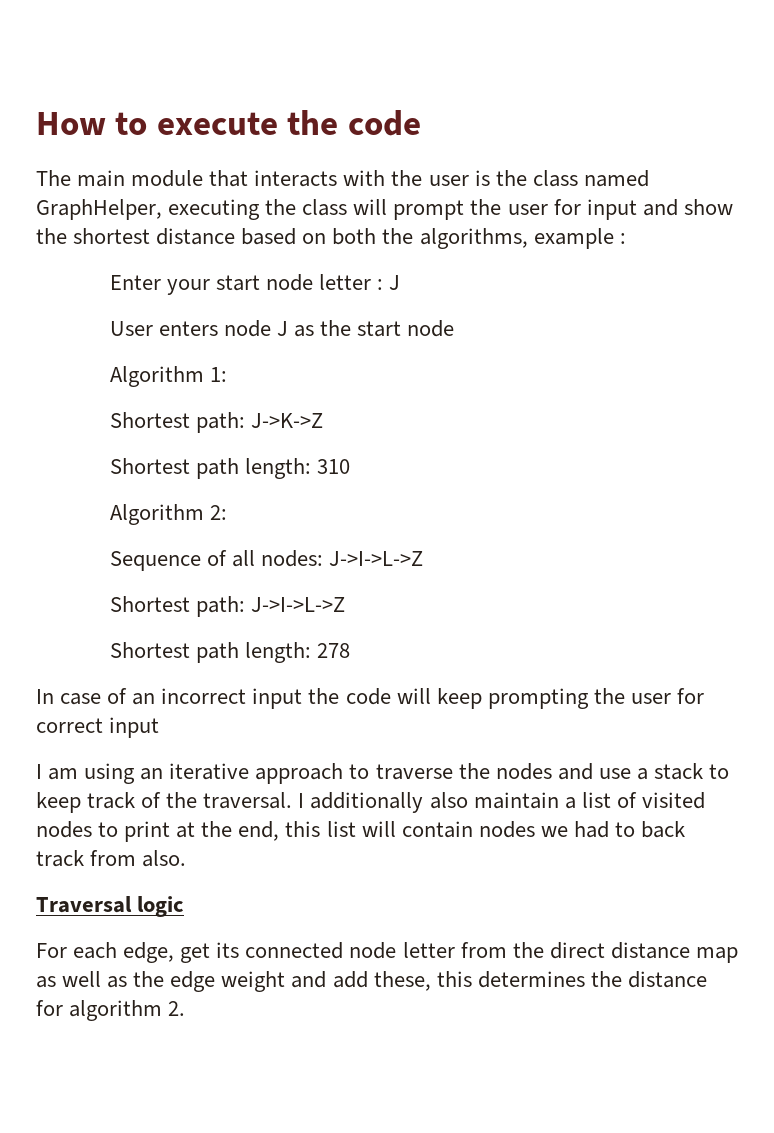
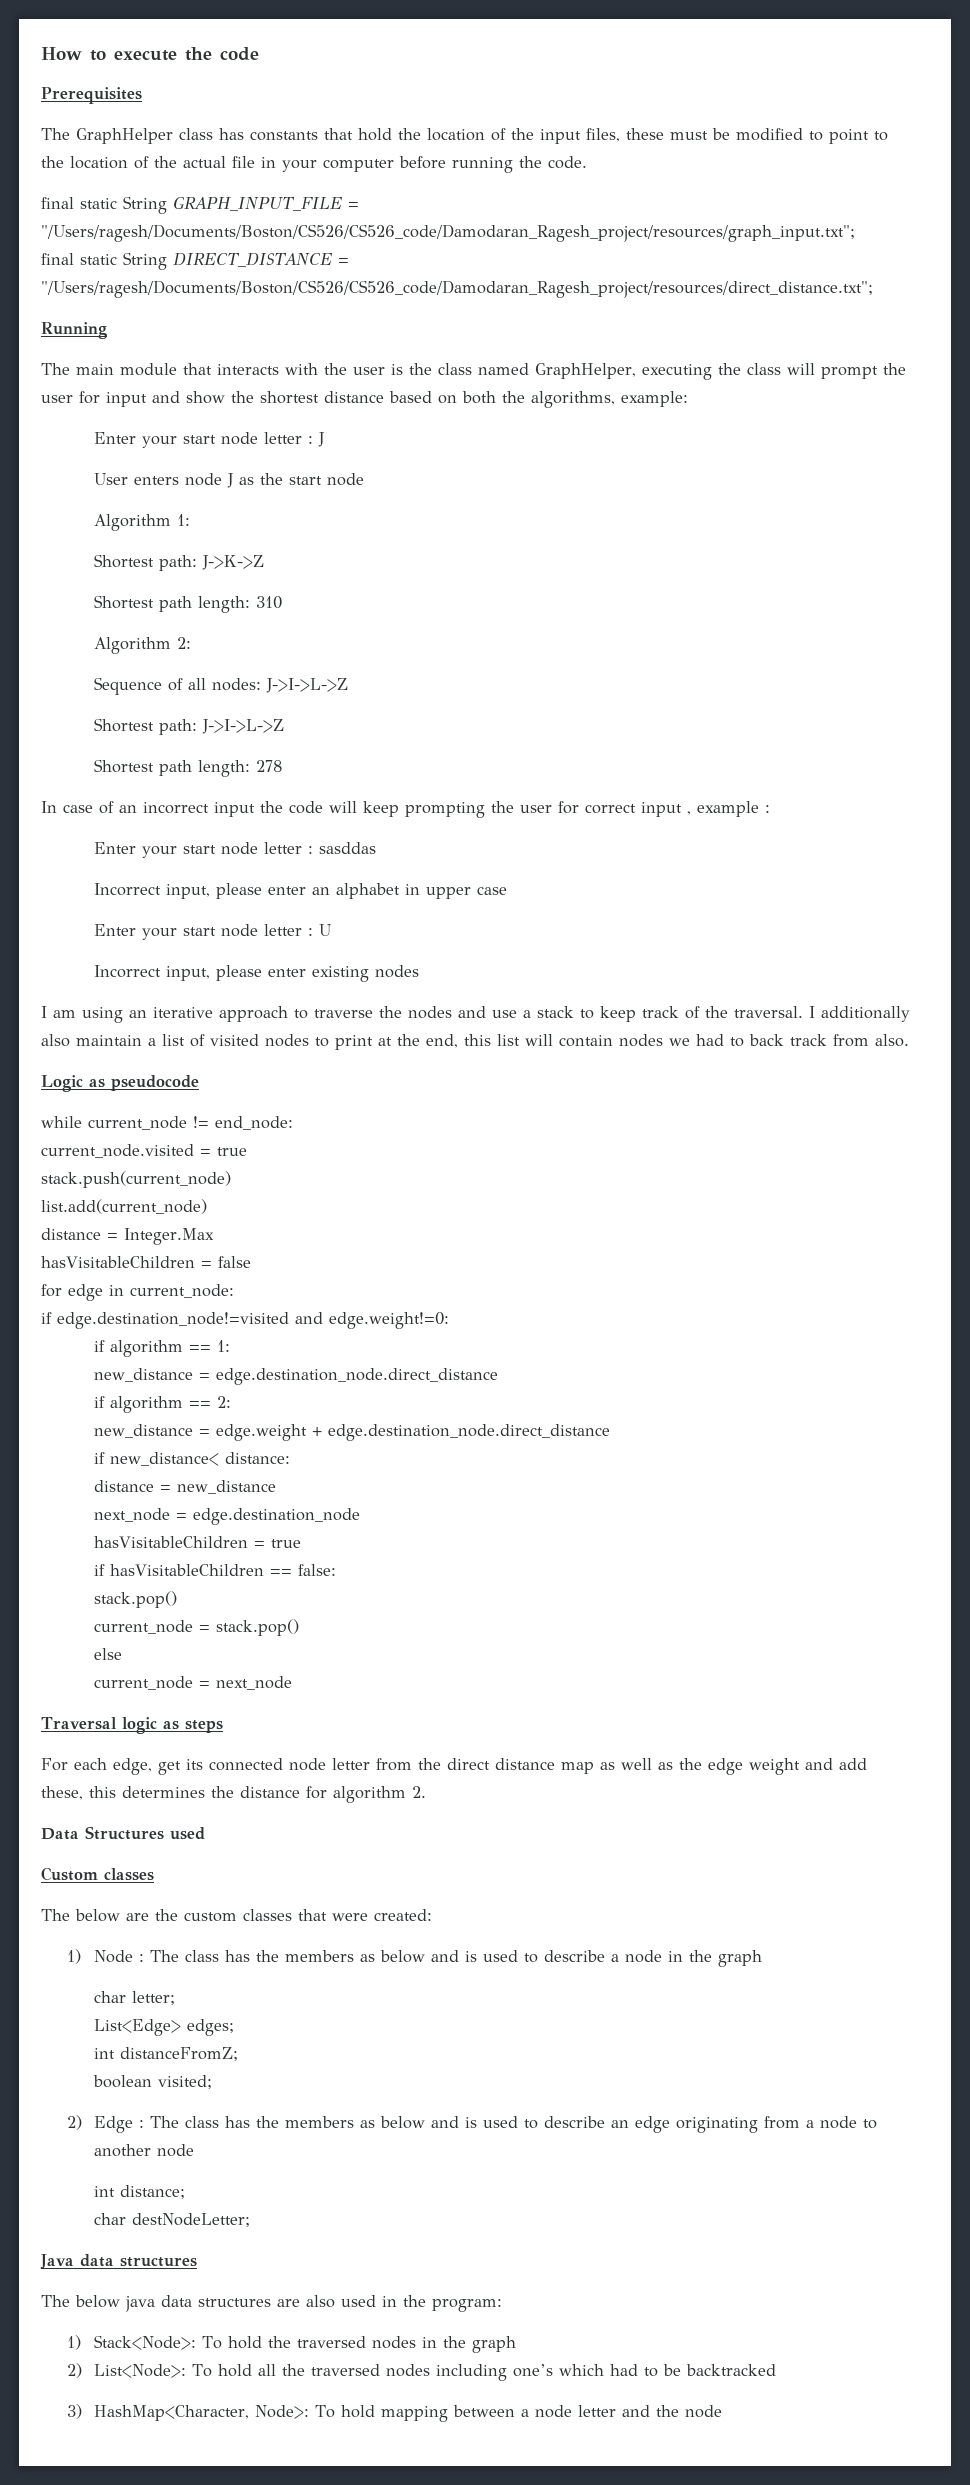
+ Prerequisites
+ The GraphHelper class has constants that hold the location of the input files, these must be modified to point to the location of the actual file in your computer before running the code.
+ final static String GRAPH_INPUT_FILE = "/Users/ragesh/Documents/Boston/CS526/CS526_code/Damodaran_Ragesh_project/resources/graph_input.txt";
+ final static String DIRECT_DISTANCE = "/Users/ragesh/Documents/Boston/CS526/CS526_code/Damodaran_Ragesh_project/resources/direct_distance.txt";
+ Running
- The main module that interacts with the user is the class named GraphHelper, executing the class will prompt the user for input and show the shortest distance based on both the algorithms, example :
+ The main module that interacts with the user is the class named GraphHelper, executing the class will prompt the user for input and show the shortest distance based on both the algorithms, example:
- In case of an incorrect input the code will keep prompting the user for correct input
+ In case of an incorrect input the code will keep prompting the user for correct input , example :
+ Enter your start node letter : sasddas
+ Incorrect input, please enter an alphabet in upper case
+ Enter your start node letter : U
+ Incorrect input, please enter existing nodes
+ Logic as pseudocode
+ while current_node != end_node:
+ current_node.visited = true
+ stack.push(current_node)
+ list.add(current_node)
+ distance = Integer.Max
+ hasVisitableChildren = false
+ for edge in current_node:
+ if edge.destination_node!=visited and edge.weight!=0:
+ if algorithm == 1:
+ new_distance = edge.destination_node.direct_distance
+ if algorithm == 2:
+ new_distance = edge.weight + edge.destination_node.direct_distance
+ if new_distance< distance:
+ distance = new_distance
+ next_node = edge.destination_node
+ hasVisitableChildren = true
+ if hasVisitableChildren == false:
+ stack.pop()
+ current_node = stack.pop()
+ else
+ current_node = next_node
- Traversal logic
+ Traversal logic as steps
+ Data Structures used
+ Custom classes
+ The below are the custom classes that were created:
+ 1) Node : The class has the members as below and is used to describe a node in the graph
+ char letter;
+ List<Edge> edges;
+ int distanceFromZ;
+ boolean visited;
+ 2) Edge : The class has the members as below and is used to describe an edge originating from a node to another node
+ int distance;
+ char destNodeLetter;
+ Java data structures
+ The below java data structures are also used in the program:
+ 1) Stack<Node>: To hold the traversed nodes in the graph
+ 2) List<Node>: To hold all the traversed nodes including one’s which had to be backtracked
+ 3) HashMap<Character, Node>: To hold mapping between a node letter and the node

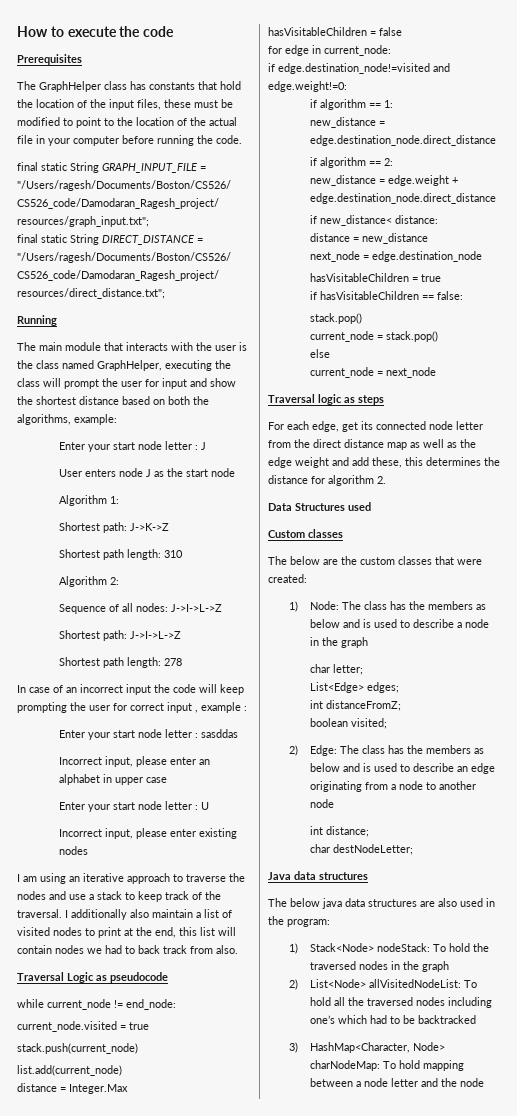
- Logic as pseudocode
+ Traversal Logic as pseudocode
- 1) Node : The class has the members as below and is used to describe a node in the graph
+ 1) Node: The class has the members as below and is used to describe a node in the graph
- 2) Edge : The class has the members as below and is used to describe an edge originating from a node to another node
+ 2) Edge: The class has the members as below and is used to describe an edge originating from a node to another node
- 1) Stack<Node>: To hold the traversed nodes in the graph
+ 1) Stack<Node> nodeStack: To hold the traversed nodes in the graph
- 2) List<Node>: To hold all the traversed nodes including one’s which had to be backtracked
+ 2) List<Node> allVisitedNodeList: To hold all the traversed nodes including one’s which had to be backtracked
- 3) HashMap<Character, Node>: To hold mapping between a node letter and the node
+ 3) HashMap<Character, Node> charNodeMap: To hold mapping between a node letter and the node

